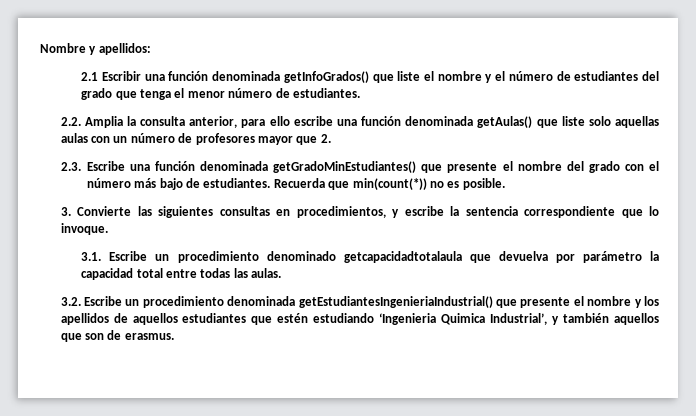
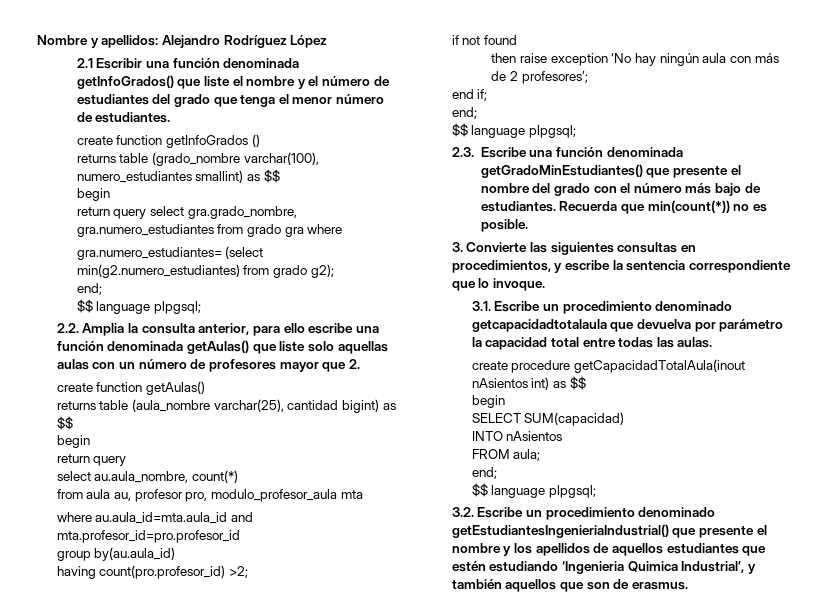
- Nombre y apellidos:
+ Nombre y apellidos: Alejandro Rodríguez López
+ create function getInfoGrados ()
+ returns table (grado_nombre varchar(100), numero_estudiantes smallint) as $$
+ begin
+ return query select gra.grado_nombre, gra.numero_estudiantes from grado gra where
+ gra.numero_estudiantes= (select min(g2.numero_estudiantes) from grado g2);
+ end;
+ $$ language plpgsql;
+ create function getAulas()
+ returns table (aula_nombre varchar(25), cantidad bigint) as $$
+ begin
+ return query
+ select au.aula_nombre, count(*)
+ from aula au, profesor pro, modulo_profesor_aula mta
+ where au.aula_id=mta.aula_id and mta.profesor_id=pro.profesor_id
+ group by(au.aula_id)
+ having count(pro.profesor_id) >2;
+ if not found
+ then raise exception ‘No hay ningún aula con más de 2 profesores’;
+ end if;
+ end;
+ $$ language plpgsql;
+ create procedure getCapacidadTotalAula(inout nAsientos int) as $$
+ begin
+ SELECT SUM(capacidad)
+ INTO nAsientos
+ FROM aula;
+ end;
+ $$ language plpgsql;
- 3.2. Escribe un procedimiento denominada getEstudiantesIngenieriaIndustrial() que presente el nombre y los apellidos de aquellos estudiantes que estén estudiando ‘Ingenieria Quimica Industrial’, y también aquellos que son de erasmus.
+ 3.2. Escribe un procedimiento denominado getEstudiantesIngenieriaIndustrial() que presente el nombre y los apellidos de aquellos estudiantes que estén estudiando ‘Ingenieria Quimica Industrial’, y también aquellos que son de erasmus.

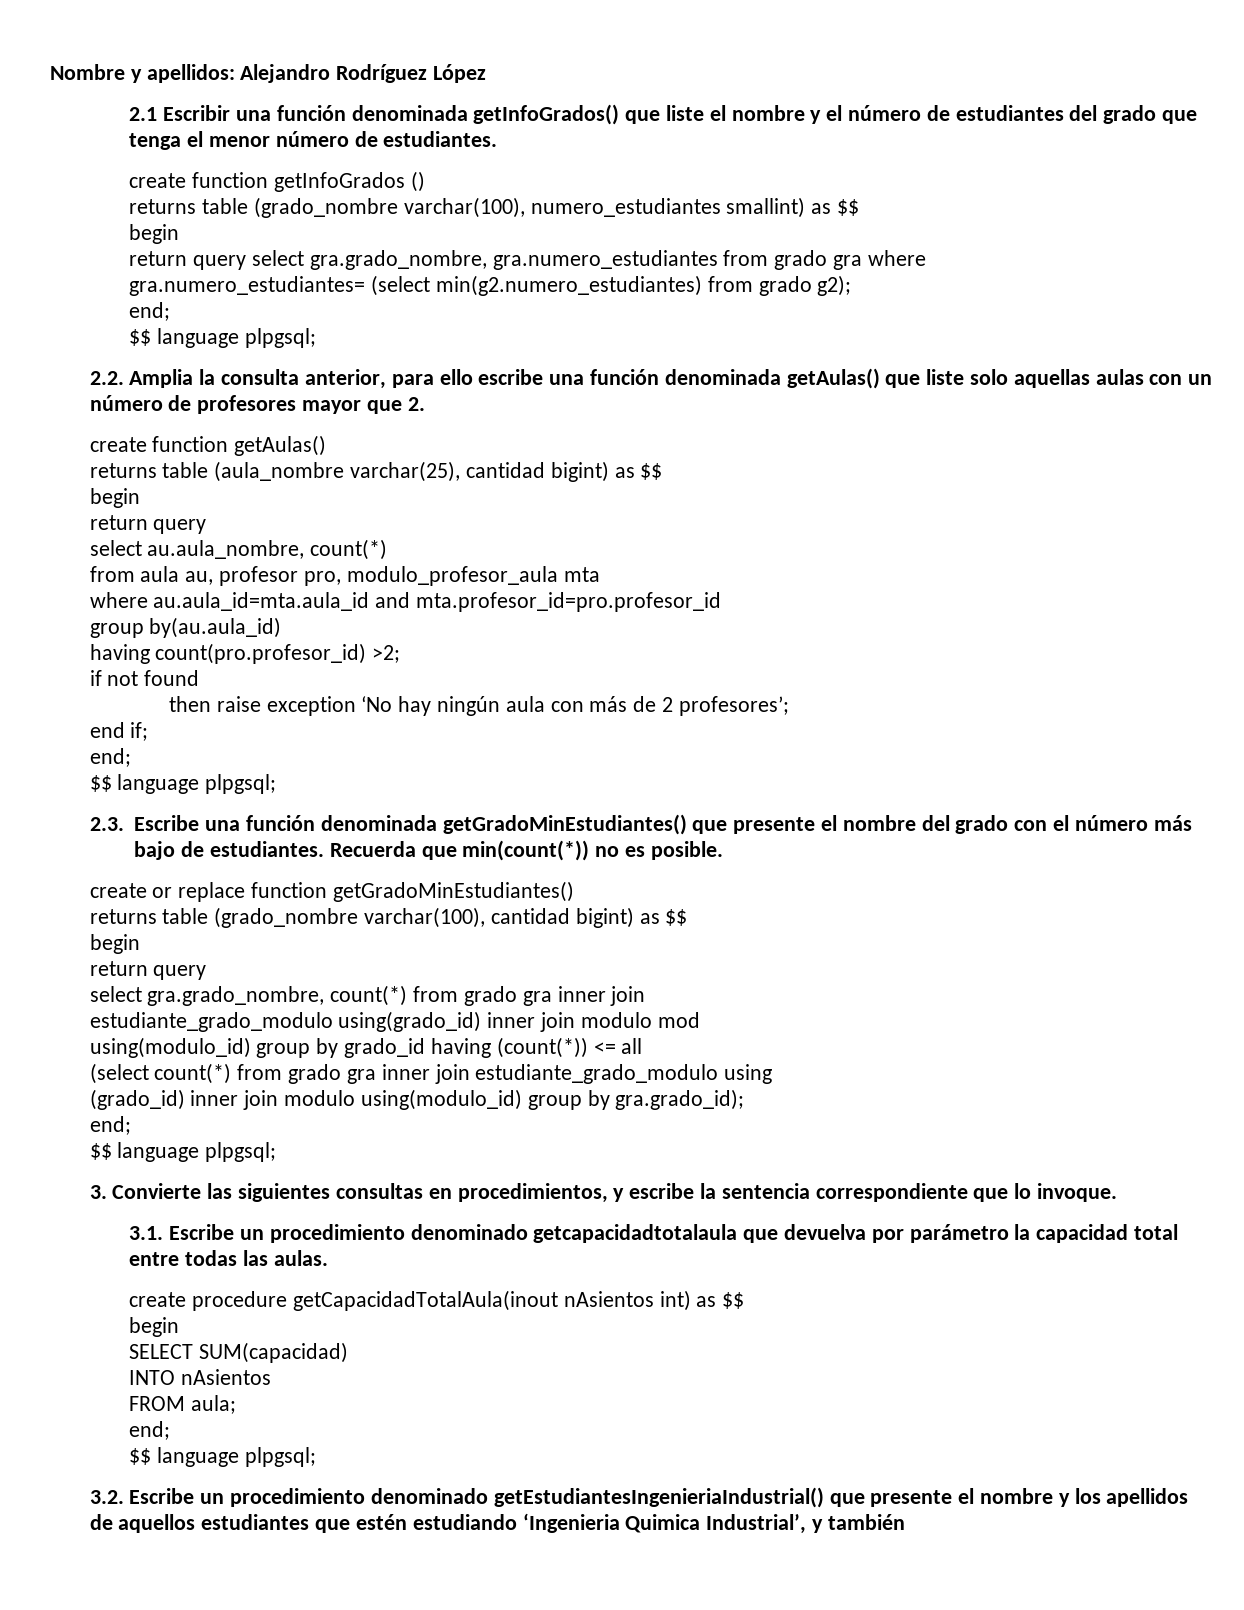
+ create or replace function getGradoMinEstudiantes()
+ returns table (grado_nombre varchar(100), cantidad bigint) as $$
+ begin
+ return query
+ select gra.grado_nombre, count(*) from grado gra inner join
+ estudiante_grado_modulo using(grado_id) inner join modulo mod
+ using(modulo_id) group by grado_id having (count(*)) <= all
+ (select count(*) from grado gra inner join estudiante_grado_modulo using
+ (grado_id) inner join modulo using(modulo_id) group by gra.grado_id);
+ end;
+ $$ language plpgsql;
- 3.2. Escribe un procedimiento denominado getEstudiantesIngenieriaIndustrial() que presente el nombre y los apellidos de aquellos estudiantes que estén estudiando ‘Ingenieria Quimica Industrial’, y también aquellos que son de erasmus.
+ 3.2. Escribe un procedimiento denominado getEstudiantesIngenieriaIndustrial() que presente el nombre y los apellidos de aquellos estudiantes que estén estudiando ‘Ingenieria Quimica Industrial’, y también

